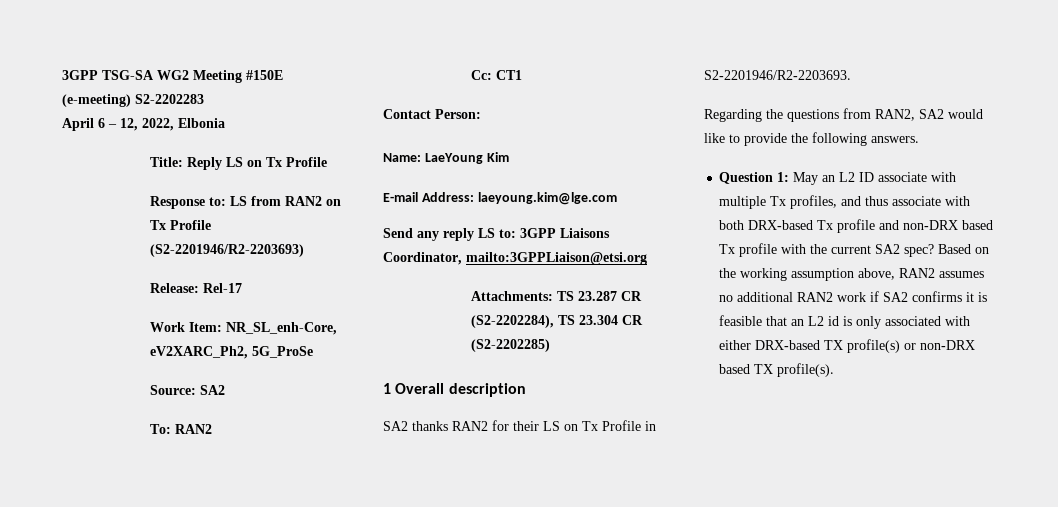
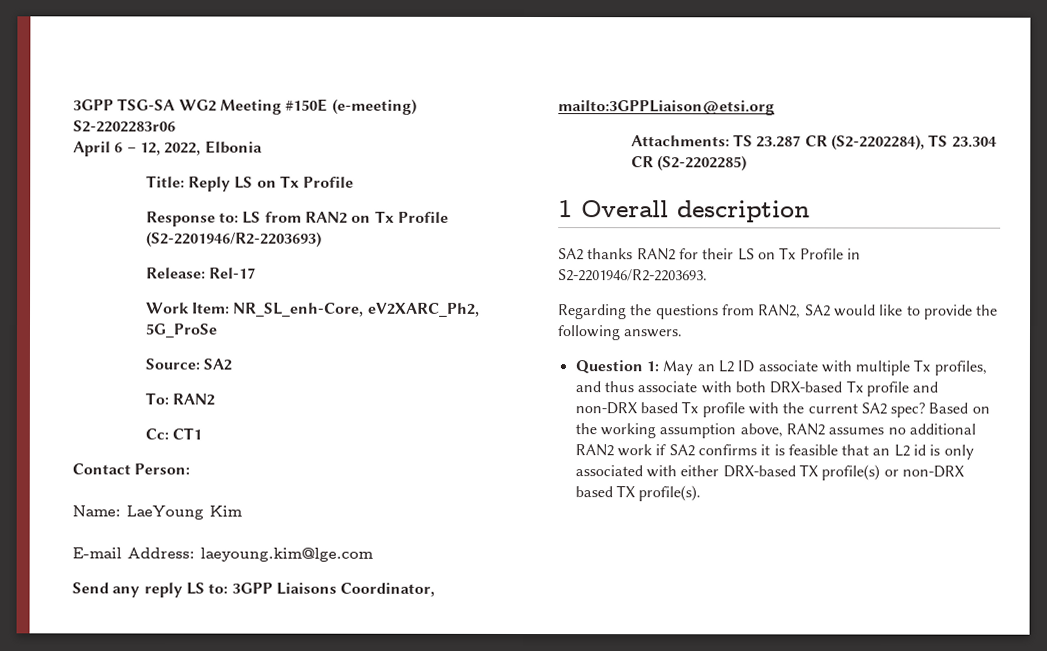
- 3GPP TSG-SA WG2 Meeting #150E (e-meeting) S2-2202283
+ 3GPP TSG-SA WG2 Meeting #150E (e-meeting) S2-2202283r06

